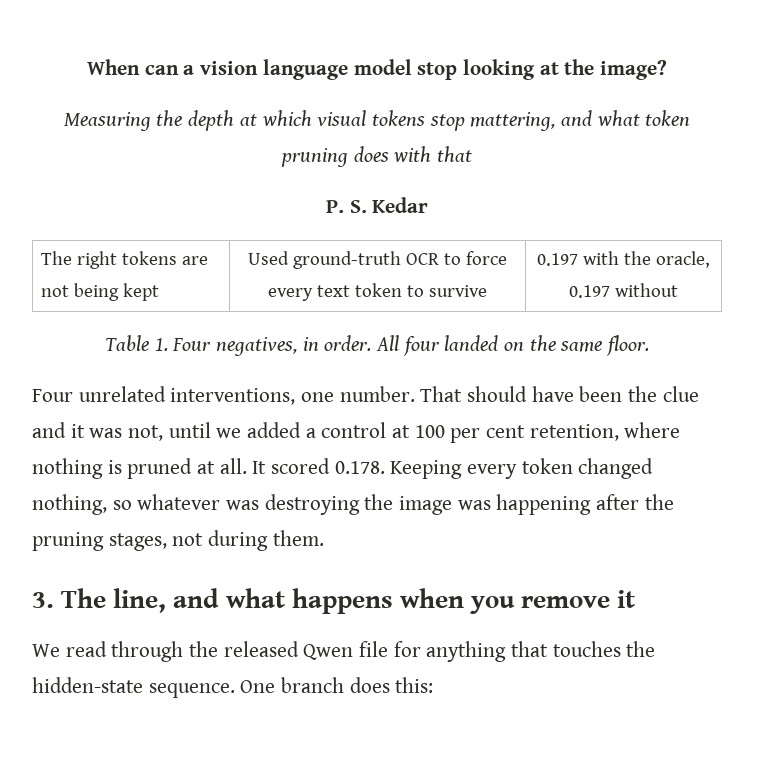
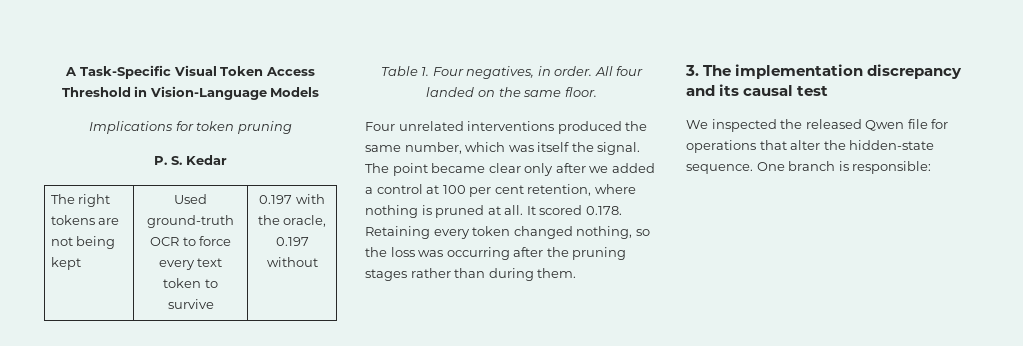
- When can a vision language model stop looking at the image?
- Measuring the depth at which visual tokens stop mattering, and what token pruning does with that
+ A Task-Specific Visual Token Access Threshold in Vision-Language Models
+ Implications for token pruning
- Four unrelated interventions, one number. That should have been the clue and it was not, until we added a control at 100 per cent retention, where nothing is pruned at all.
+ Four unrelated interventions produced the same number, which was itself the signal. The point became clear only after we added a control at 100 per cent retention, where nothing is pruned at all.
- It scored 0.178. Keeping every token changed nothing, so whatever was destroying the image was happening after the pruning stages, not during them.
- 3. The line, and what happens when you remove it
+ It scored 0.178. Retaining every token changed nothing, so the loss was occurring after the pruning stages rather than during them.
+ 3. The implementation discrepancy and its causal test
- We read through the released Qwen file for anything that touches the hidden-state sequence.
+ We inspected the released Qwen file for operations that alter the hidden-state sequence.
- One branch does this:
+ One branch is responsible:

